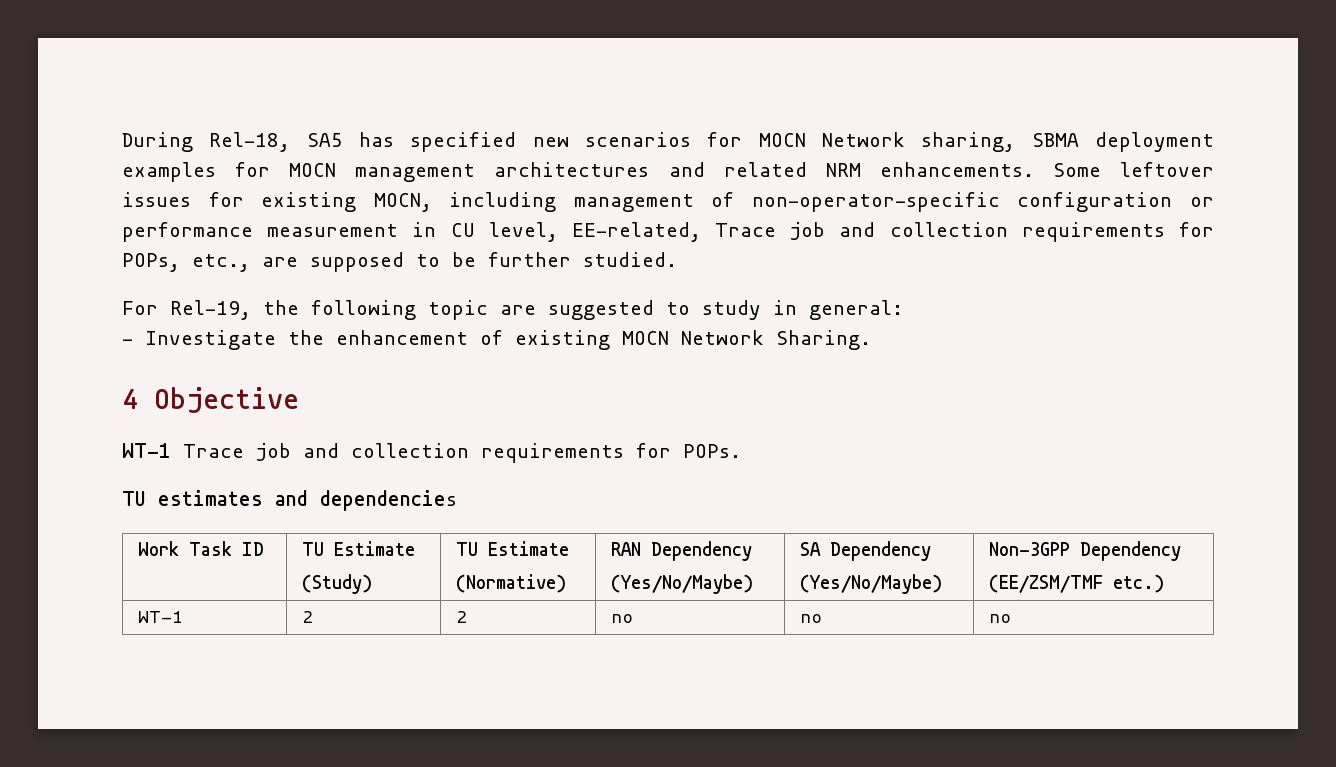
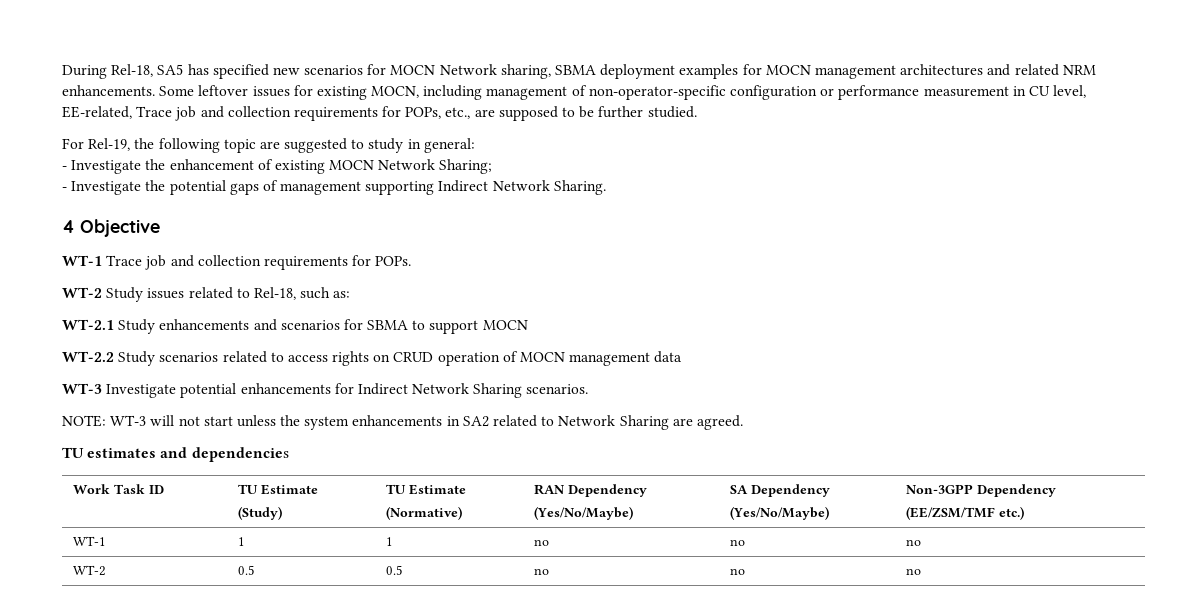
- - Investigate the enhancement of existing MOCN Network Sharing.
+ - Investigate the enhancement of existing MOCN Network Sharing;
+ - Investigate the potential gaps of management supporting Indirect Network Sharing.
+ WT-2 Study issues related to Rel-18, such as:
+ WT-2.1 Study enhancements and scenarios for SBMA to support MOCN
+ WT-2.2 Study scenarios related to access rights on CRUD operation of MOCN management data
+ WT-3 Investigate potential enhancements for Indirect Network Sharing scenarios.
+ NOTE: WT-3 will not start unless the system enhancements in SA2 related to Network Sharing are agreed.
- WT-1 | 2 | 2 | no | no | no
+ WT-1 | 1 | 1 | no | no | no
+ WT-2 | 0.5 | 0.5 | no | no | no

